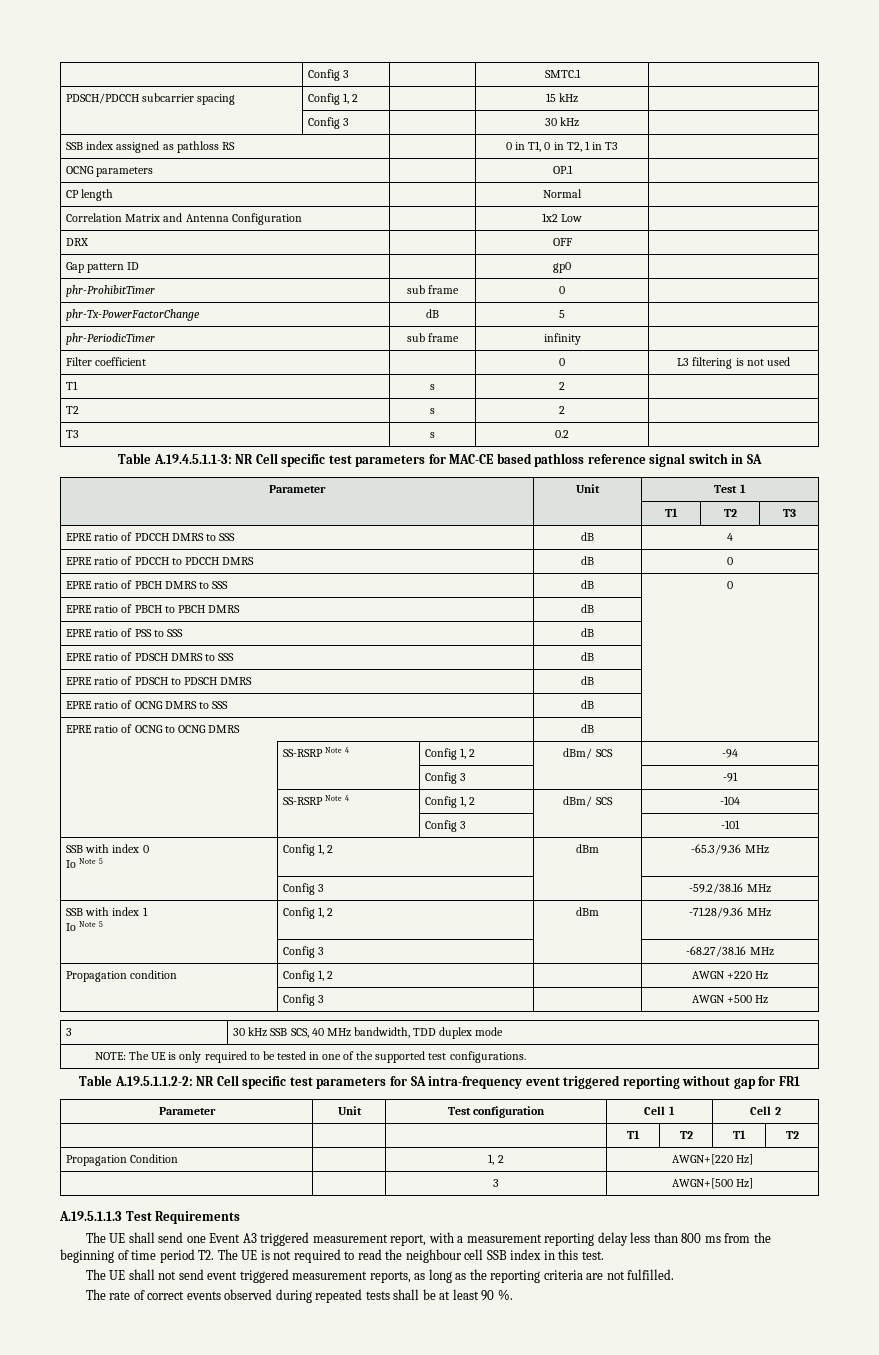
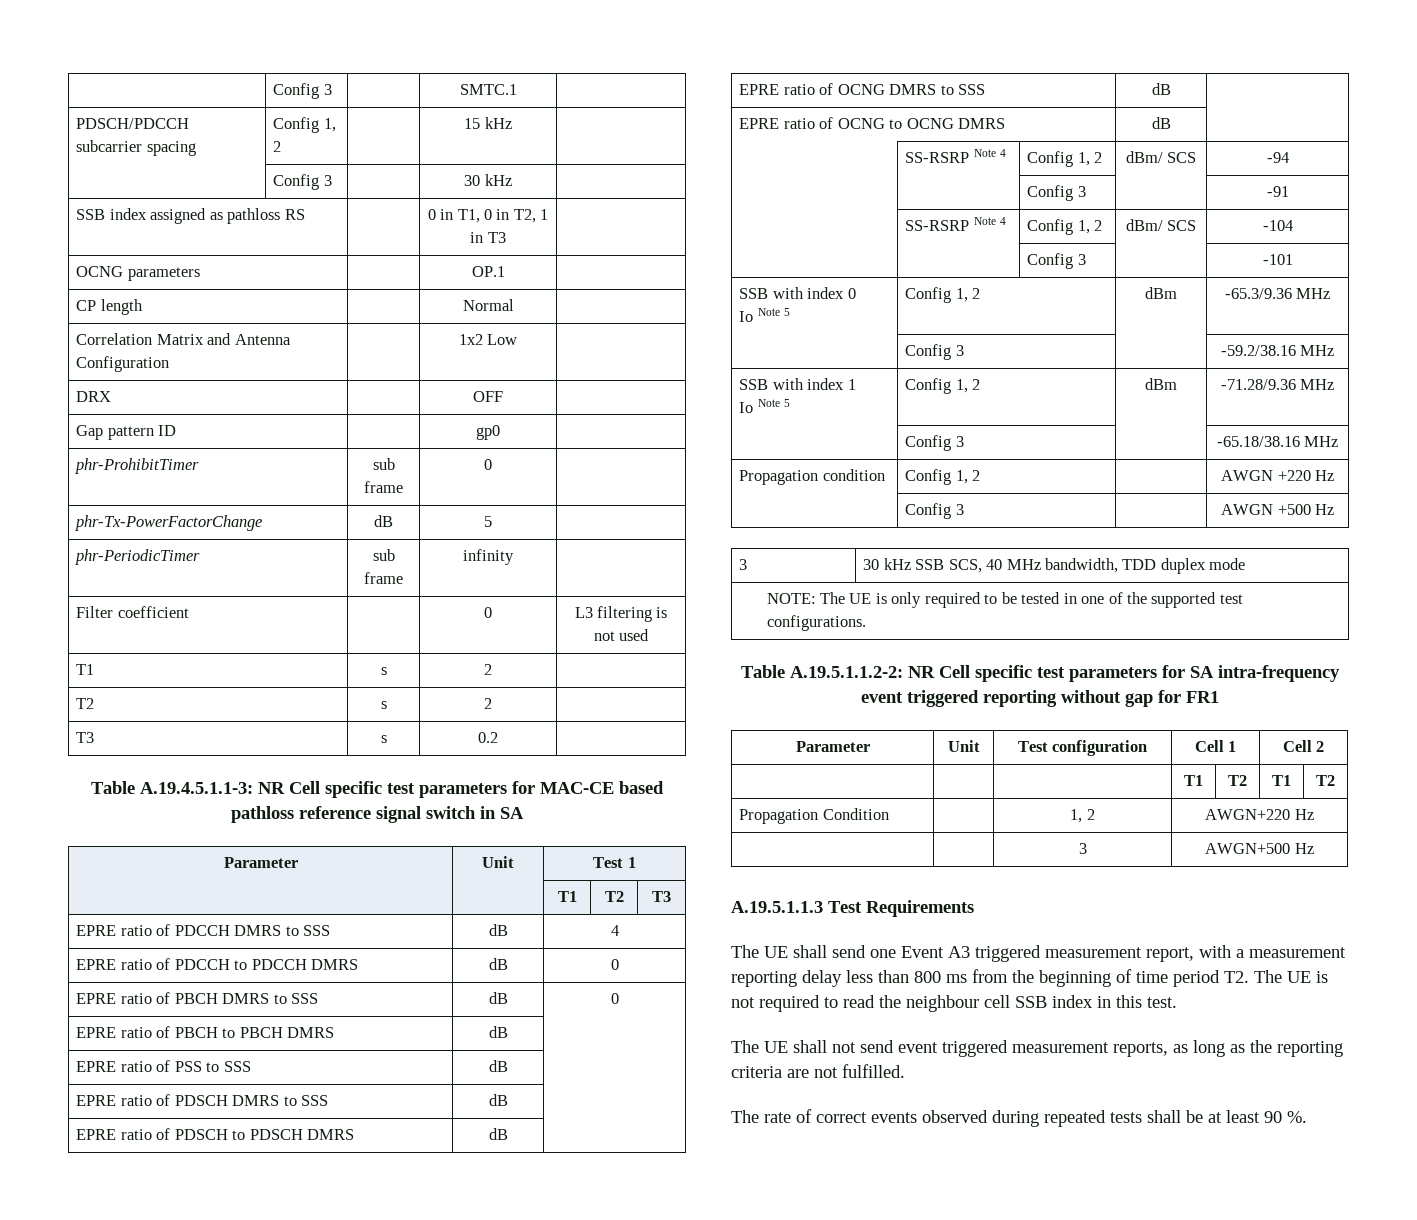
- | Config 3 | | -68.27/38.16 MHz
+ | Config 3 | | -65.18/38.16 MHz
- Propagation Condition | | 1, 2 | AWGN+[220 Hz]
- | | 3 | AWGN+[500 Hz]
+ Propagation Condition | | 1, 2 | AWGN+220 Hz
+ | | 3 | AWGN+500 Hz

